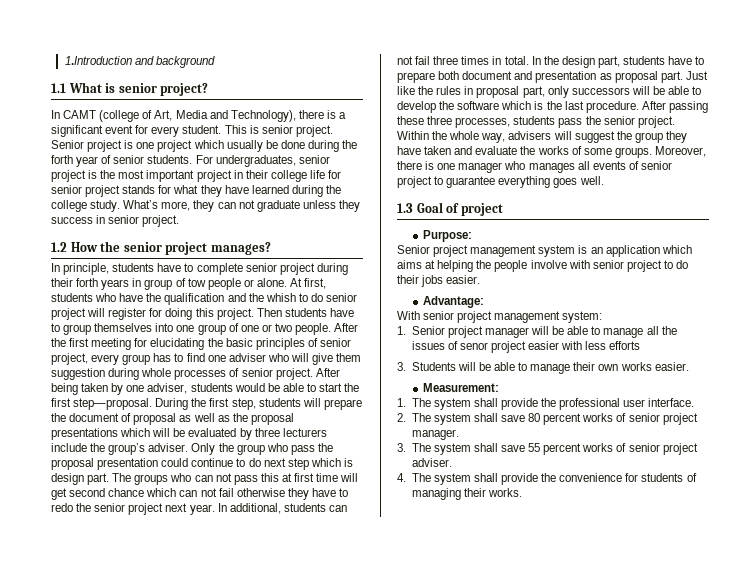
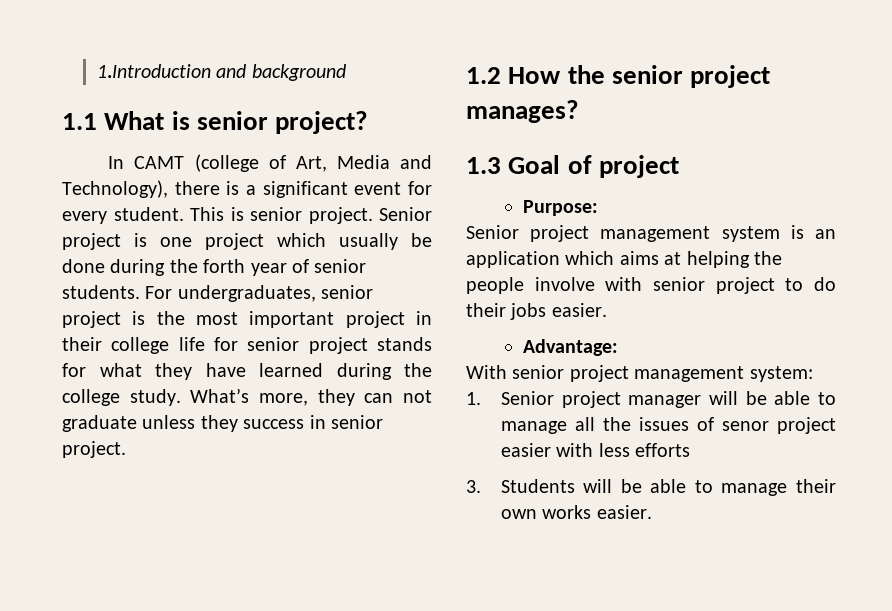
- In principle, students have to complete senior project during their forth years in group of tow people or alone. At first, students who have the qualification and the whish to do senior project will register for doing this project. Then students have to group themselves into one group of one or two people. After the first meeting for elucidating the basic principles of senior project, every group has to find one adviser who will give them suggestion during whole processes of senior project. After being taken by one adviser, students would be able to start the first step—proposal. During the first step, students will prepare the document of proposal as well as the proposal presentations which will be evaluated by three lecturers include the group’s adviser. Only the group who pass the proposal presentation could continue to do next step which is design part. The groups who can not pass this at first time will get second chance which can not fail otherwise they have to redo the senior project next year. In additional, students can not fail three times in total. In the design part, students have to prepare both document and presentation as proposal part. Just like the rules in proposal part, only successors will be able to develop the software which is the last procedure. After passing these three processes, students pass the senior project. Within the whole way, advisers will suggest the group they have taken and evaluate the works of some groups. Moreover, there is one manager who manages all events of senior project to guarantee everything goes well.
- Measurement:
- 1. The system shall provide the professional user interface.
- 2. The system shall save 80 percent works of senior project manager.
- 3. The system shall save 55 percent works of senior project adviser.
- 4. The system shall provide the convenience for students of managing their works.

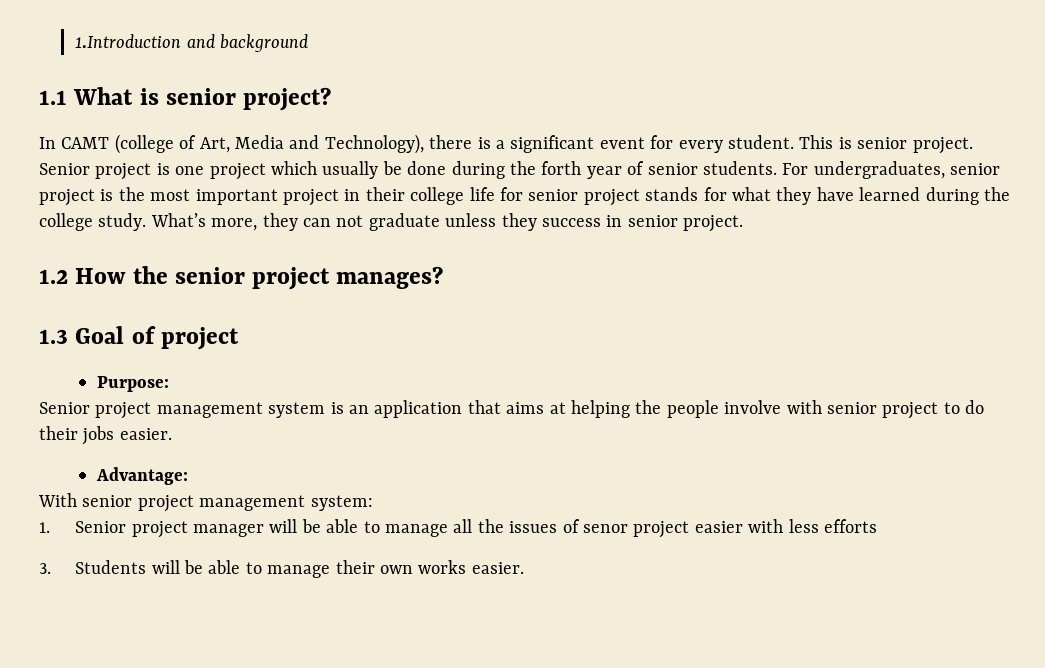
- Senior project management system is an application which aims at helping the people involve with senior project to do their jobs easier.
+ Senior project management system is an application that aims at helping the people involve with senior project to do their jobs easier.

